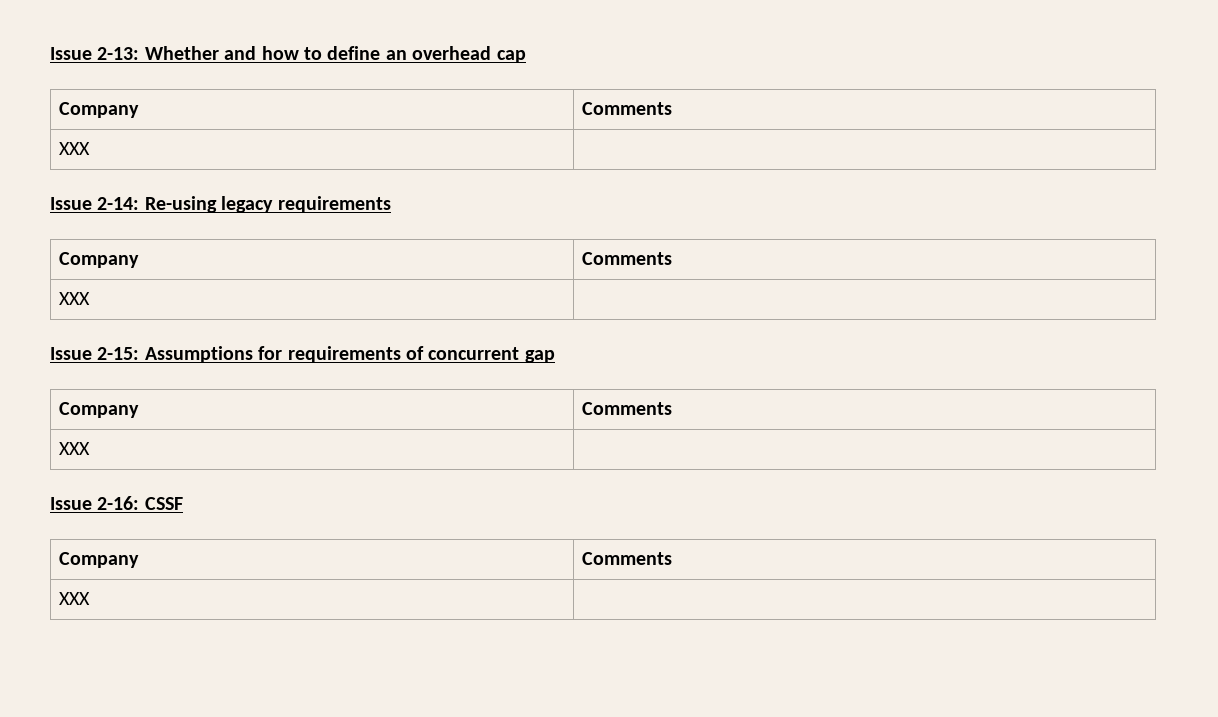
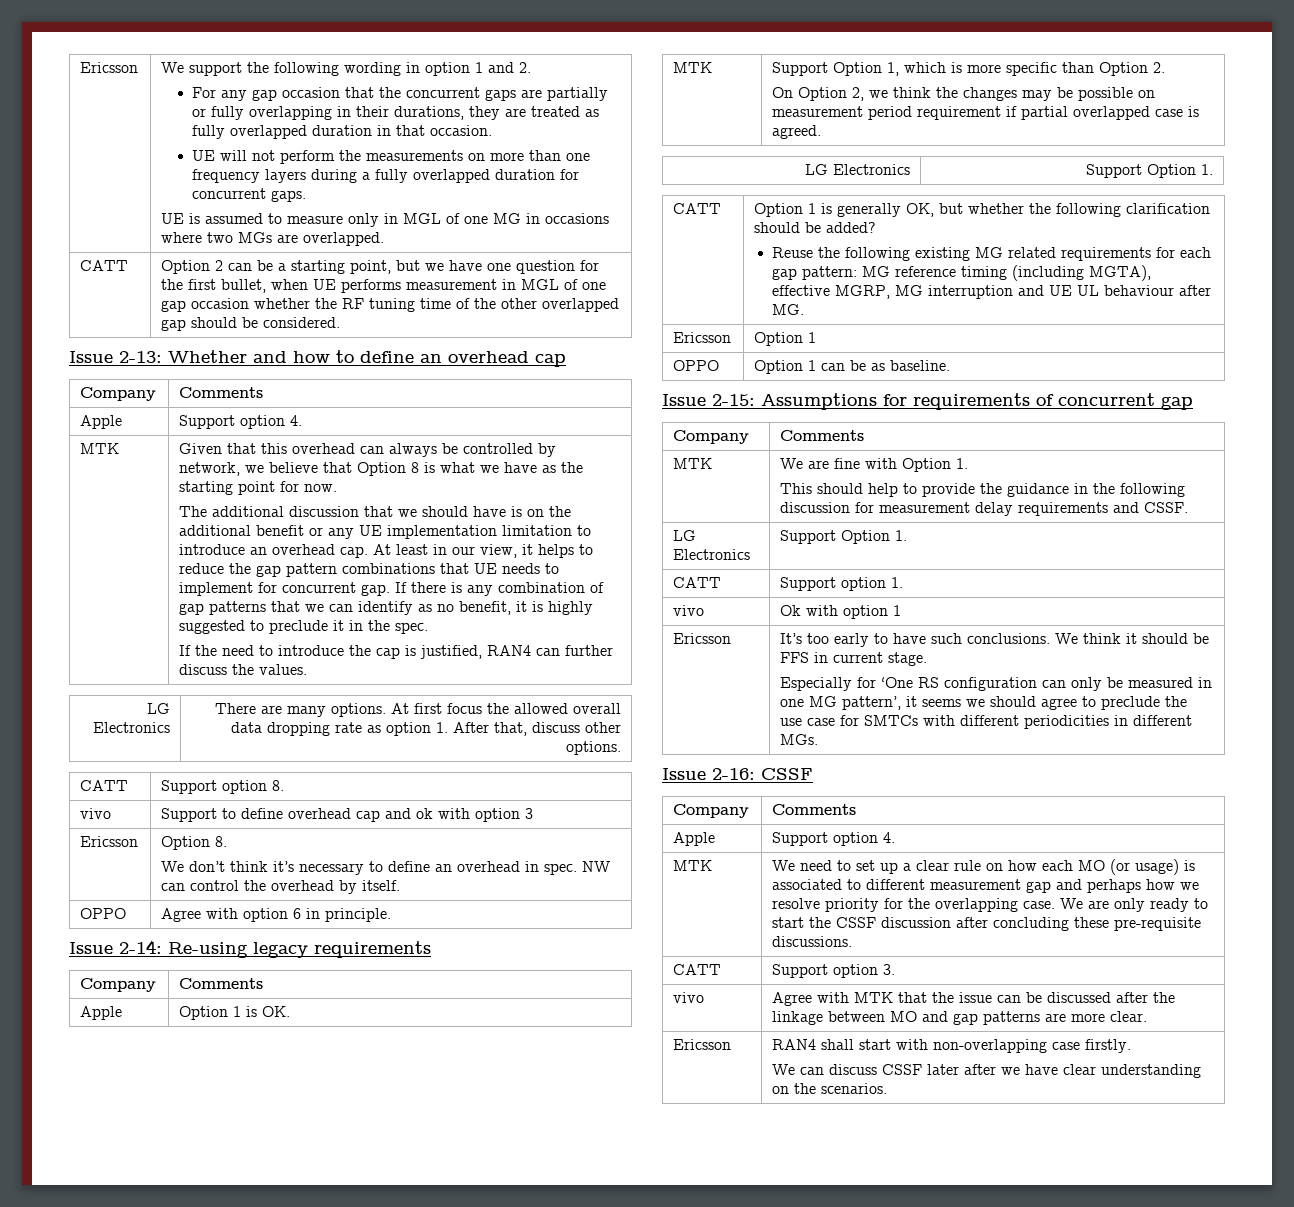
+ Ericsson | We support the following wording in option 1 and 2.
+ For any gap occasion that the concurrent gaps are partially or fully overlapping in their durations, they are treated as fully overlapped duration in that occasion.
+ UE will not perform the measurements on more than one frequency layers during a fully overlapped duration for concurrent gaps.
+ UE is assumed to measure only in MGL of one MG in occasions where two MGs are overlapped.
+ CATT | Option 2 can be a starting point, but we have one question for the first bullet, when UE performs measurement in MGL of one gap occasion whether the RF tuning time of the other overlapped gap should be considered.
  Issue 2-13: Whether and how to define an overhead cap
  Company | Comments
- XXX |
+ Apple | Support option 4.
+ MTK | Given that this overhead can always be controlled by network, we believe that Option 8 is what we have as the starting point for now.
+ The additional discussion that we should have is on the additional benefit or any UE implementation limitation to introduce an overhead cap. At least in our view, it helps to reduce the gap pattern combinations that UE needs to implement for concurrent gap. If there is any combination of gap patterns that we can identify as no benefit, it is highly suggested to preclude it in the spec.
+ If the need to introduce the cap is justified, RAN4 can further discuss the values.
+ LG Electronics | There are many options. At first focus the allowed overall data dropping rate as option 1. After that, discuss other options.
+ CATT | Support option 8.
+ vivo | Support to define overhead cap and ok with option 3
+ Ericsson | Option 8.
+ We don’t think it’s necessary to define an overhead in spec. NW can control the overhead by itself.
+ OPPO | Agree with option 6 in principle.
  Issue 2-14: Re-using legacy requirements
  Company | Comments
- XXX |
+ Apple | Option 1 is OK.
+ MTK | Support Option 1, which is more specific than Option 2.
+ On Option 2, we think the changes may be possible on measurement period requirement if partial overlapped case is agreed.
+ LG Electronics | Support Option 1.
+ CATT | Option 1 is generally OK, but whether the following clarification should be added?
+ Reuse the following existing MG related requirements for each gap pattern: MG reference timing (including MGTA), effective MGRP, MG interruption and UE UL behaviour after MG.
+ Ericsson | Option 1
+ OPPO | Option 1 can be as baseline.
  Issue 2-15: Assumptions for requirements of concurrent gap
  Company | Comments
- XXX |
+ MTK | We are fine with Option 1.
+ This should help to provide the guidance in the following discussion for measurement delay requirements and CSSF.
+ LG Electronics | Support Option 1.
+ CATT | Support option 1.
+ vivo | Ok with option 1
+ Ericsson | It’s too early to have such conclusions. We think it should be FFS in current stage.
+ Especially for ‘One RS configuration can only be measured in one MG pattern’, it seems we should agree to preclude the use case for SMTCs with different periodicities in different MGs.
  Issue 2-16: CSSF
  Company | Comments
- XXX |
+ Apple | Support option 4.
+ MTK | We need to set up a clear rule on how each MO (or usage) is associated to different measurement gap and perhaps how we resolve priority for the overlapping case. We are only ready to start the CSSF discussion after concluding these pre-requisite discussions.
+ CATT | Support option 3.
+ vivo | Agree with MTK that the issue can be discussed after the linkage between MO and gap patterns are more clear.
+ Ericsson | RAN4 shall start with non-overlapping case firstly.
+ We can discuss CSSF later after we have clear understanding on the scenarios.

